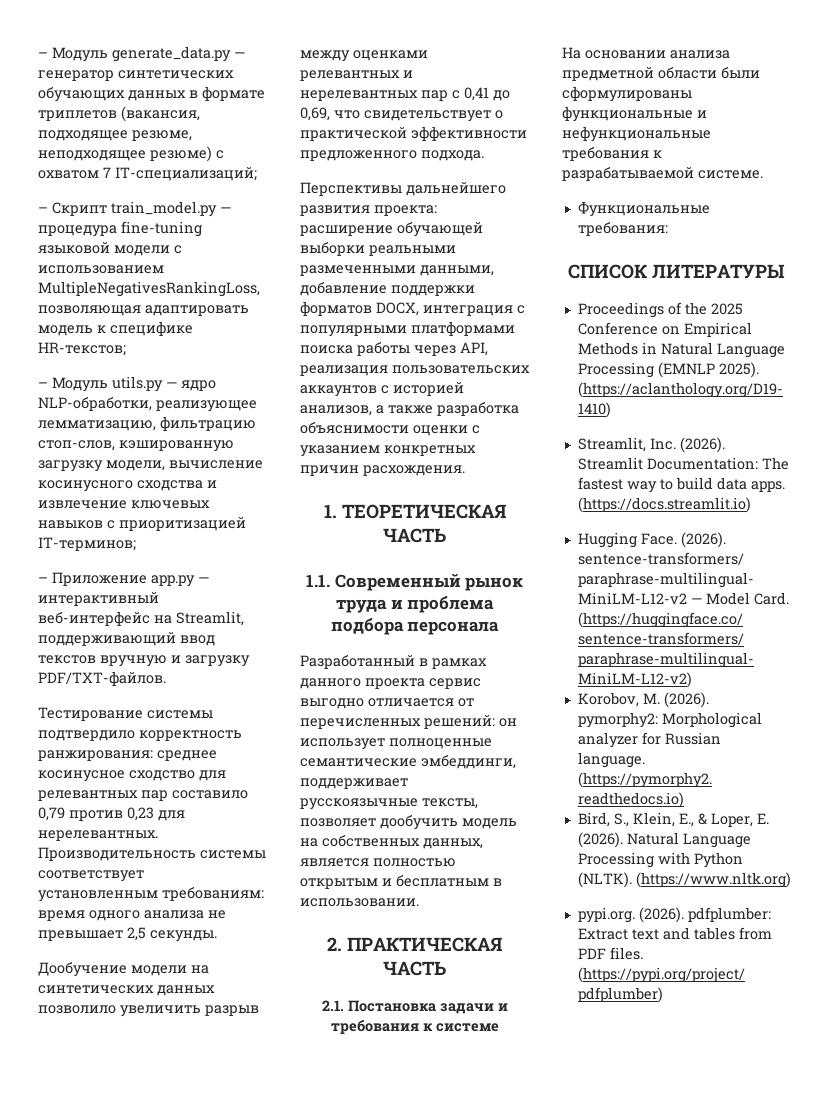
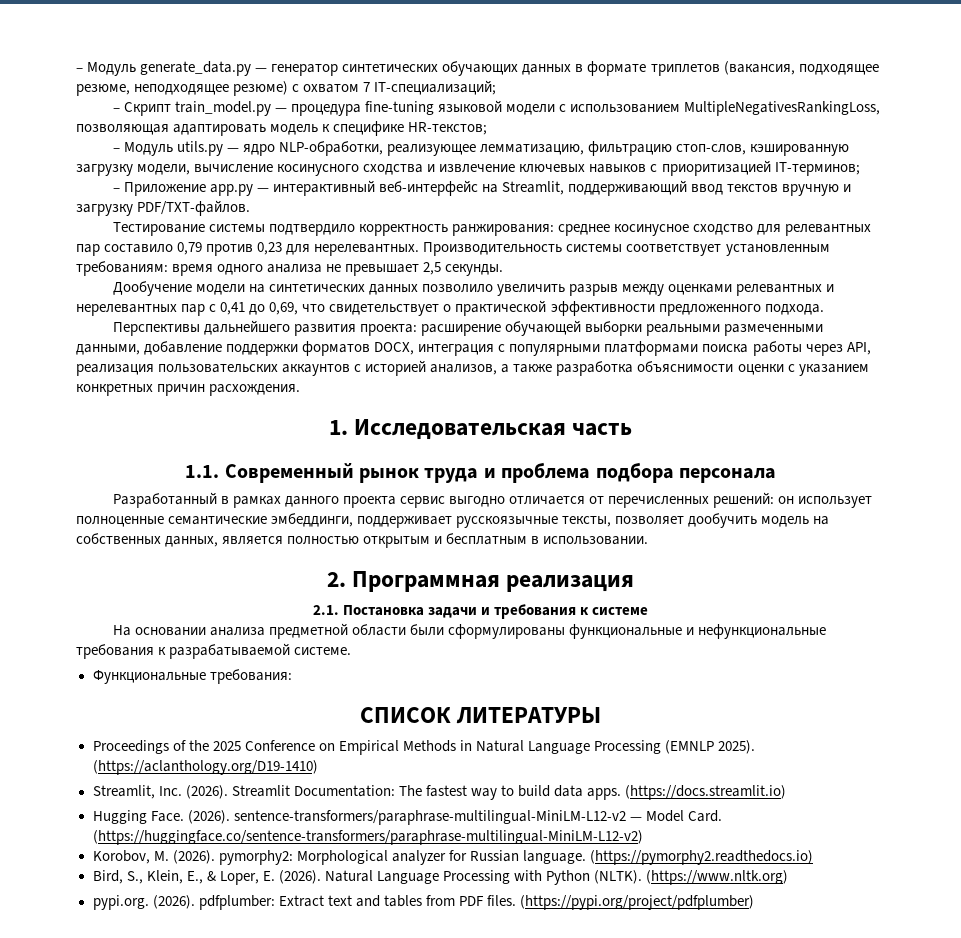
- 1. ТЕОРЕТИЧЕСКАЯ ЧАСТЬ
+ 1. Исследовательская часть
- 2. ПРАКТИЧЕСКАЯ ЧАСТЬ
+ 2. Программная реализация

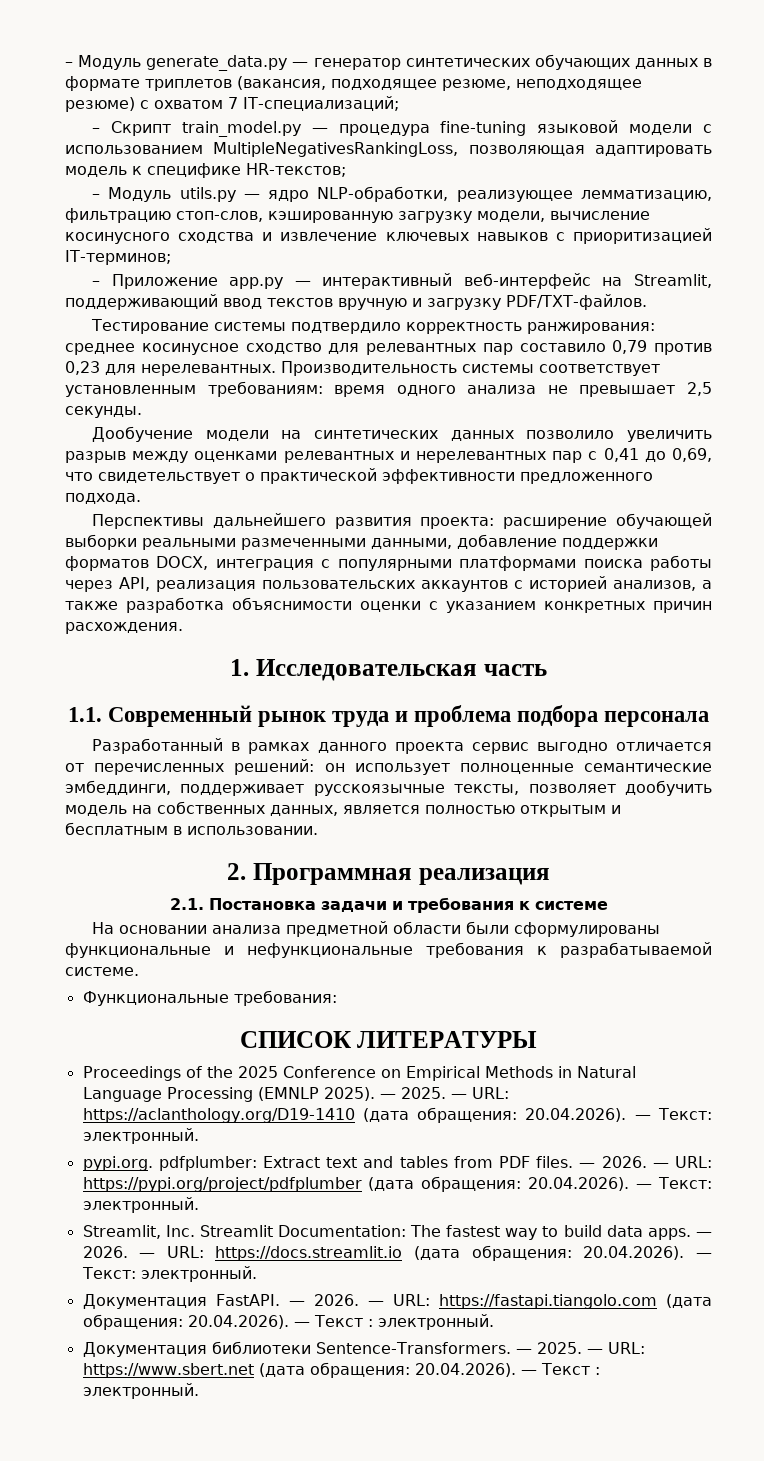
- (https://aclanthology.org/D19-1410)
+ — 2025. — URL: https://aclanthology.org/D19-1410 (дата обращения: 20.04.2026). — Текст: электронный.
+ pypi.org. pdfplumber: Extract text and tables from PDF files. — 2026. — URL: https://pypi.org/project/pdfplumber (дата обращения: 20.04.2026). — Текст: электронный.
- Streamlit, Inc. (2026). Streamlit Documentation: The fastest way to build data apps.
+ Streamlit, Inc. Streamlit Documentation: The fastest way to build data apps.
- (https://docs.streamlit.io)
- Hugging Face. (2026). sentence-transformers/paraphrase-multilingual-MiniLM-L12-v2 — Model Card. (https://huggingface.co/sentence-transformers/paraphrase-multilingual-MiniLM-L12-v2)
- Korobov, M. (2026). pymorphy2: Morphological analyzer for Russian language. (https://pymorphy2.readthedocs.io)
- Bird, S., Klein, E., & Loper, E. (2026). Natural Language Processing with Python (NLTK). (https://www.nltk.org)
- pypi.org. (2026). pdfplumber: Extract text and tables from PDF files. (https://pypi.org/project/pdfplumber)
+ — 2026. — URL: https://docs.streamlit.io (дата обращения: 20.04.2026). — Текст: электронный.
+ Документация FastAPI. — 2026. — URL: https://fastapi.tiangolo.com (дата обращения: 20.04.2026). — Текст : электронный.
+ Документация библиотеки Sentence-Transformers. — 2025. — URL: https://www.sbert.net (дата обращения: 20.04.2026). — Текст : электронный.

